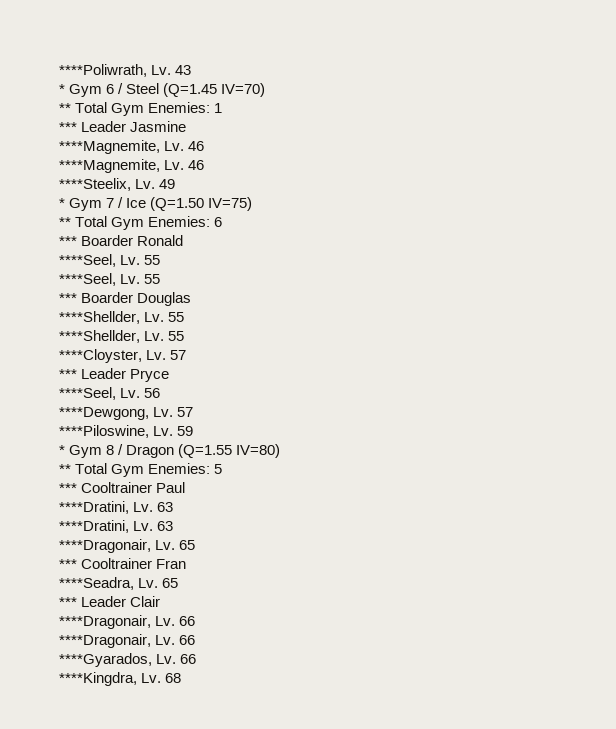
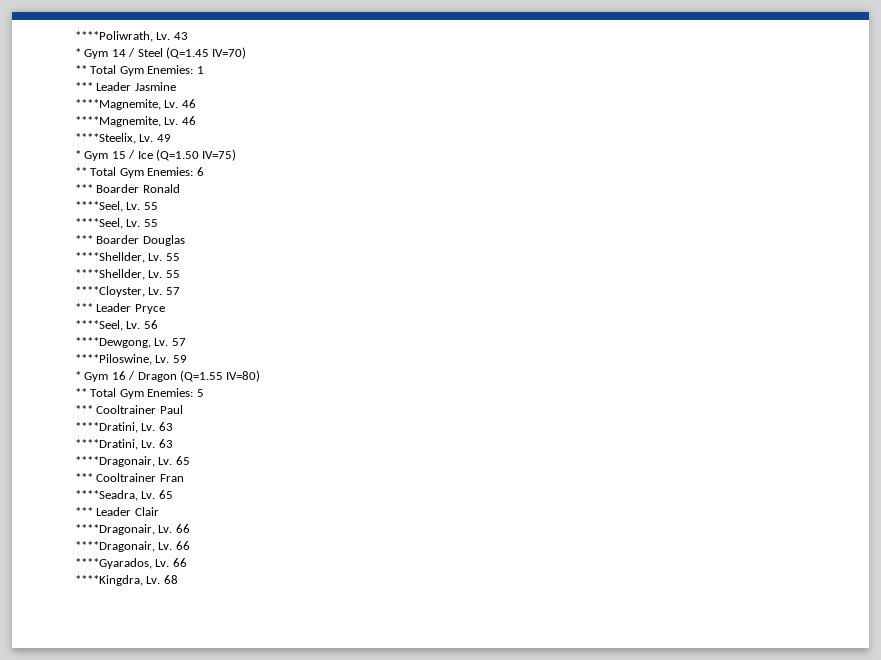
- * Gym 6 / Steel (Q=1.45 IV=70)
+ * Gym 14 / Steel (Q=1.45 IV=70)
- * Gym 7 / Ice (Q=1.50 IV=75)
+ * Gym 15 / Ice (Q=1.50 IV=75)
- * Gym 8 / Dragon (Q=1.55 IV=80)
+ * Gym 16 / Dragon (Q=1.55 IV=80)

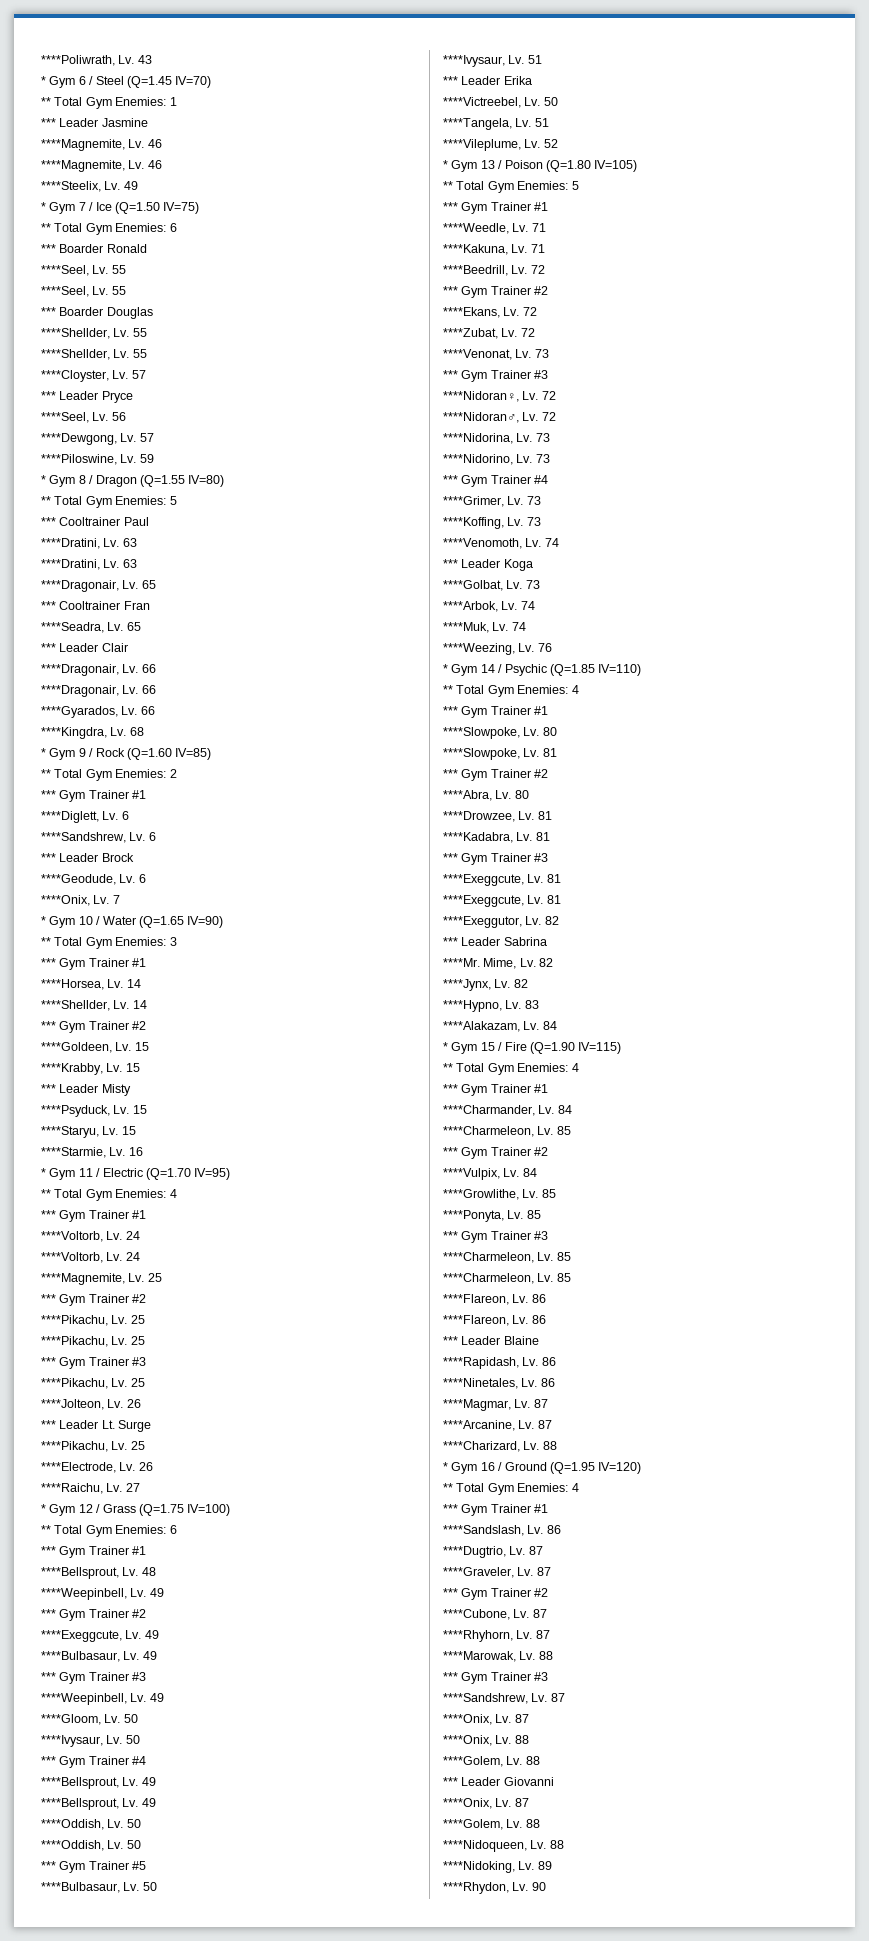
- * Gym 14 / Steel (Q=1.45 IV=70)
+ * Gym 6 / Steel (Q=1.45 IV=70)
- * Gym 15 / Ice (Q=1.50 IV=75)
+ * Gym 7 / Ice (Q=1.50 IV=75)
- * Gym 16 / Dragon (Q=1.55 IV=80)
+ * Gym 8 / Dragon (Q=1.55 IV=80)
+ * Gym 9 / Rock (Q=1.60 IV=85)
+ ** Total Gym Enemies: 2
+ *** Gym Trainer #1
+ ****Diglett, Lv. 6
+ ****Sandshrew, Lv. 6
+ *** Leader Brock
+ ****Geodude, Lv. 6
+ ****Onix, Lv. 7
+ * Gym 10 / Water (Q=1.65 IV=90)
+ ** Total Gym Enemies: 3
+ *** Gym Trainer #1
+ ****Horsea, Lv. 14
+ ****Shellder, Lv. 14
+ *** Gym Trainer #2
+ ****Goldeen, Lv. 15
+ ****Krabby, Lv. 15
+ *** Leader Misty
+ ****Psyduck, Lv. 15
+ ****Staryu, Lv. 15
+ ****Starmie, Lv. 16
+ * Gym 11 / Electric (Q=1.70 IV=95)
+ ** Total Gym Enemies: 4
+ *** Gym Trainer #1
+ ****Voltorb, Lv. 24
+ ****Voltorb, Lv. 24
+ ****Magnemite, Lv. 25
+ *** Gym Trainer #2
+ ****Pikachu, Lv. 25
+ ****Pikachu, Lv. 25
+ *** Gym Trainer #3
+ ****Pikachu, Lv. 25
+ ****Jolteon, Lv. 26
+ *** Leader Lt. Surge
+ ****Pikachu, Lv. 25
+ ****Electrode, Lv. 26
+ ****Raichu, Lv. 27
+ * Gym 12 / Grass (Q=1.75 IV=100)
+ ** Total Gym Enemies: 6
+ *** Gym Trainer #1
+ ****Bellsprout, Lv. 48
+ ****Weepinbell, Lv. 49
+ *** Gym Trainer #2
+ ****Exeggcute, Lv. 49
+ ****Bulbasaur, Lv. 49
+ *** Gym Trainer #3
+ ****Weepinbell, Lv. 49
+ ****Gloom, Lv. 50
+ ****Ivysaur, Lv. 50
+ *** Gym Trainer #4
+ ****Bellsprout, Lv. 49
+ ****Bellsprout, Lv. 49
+ ****Oddish, Lv. 50
+ ****Oddish, Lv. 50
+ *** Gym Trainer #5
+ ****Bulbasaur, Lv. 50
+ ****Ivysaur, Lv. 51
+ *** Leader Erika
+ ****Victreebel, Lv. 50
+ ****Tangela, Lv. 51
+ ****Vileplume, Lv. 52
+ * Gym 13 / Poison (Q=1.80 IV=105)
+ ** Total Gym Enemies: 5
+ *** Gym Trainer #1
+ ****Weedle, Lv. 71
+ ****Kakuna, Lv. 71
+ ****Beedrill, Lv. 72
+ *** Gym Trainer #2
+ ****Ekans, Lv. 72
+ ****Zubat, Lv. 72
+ ****Venonat, Lv. 73
+ *** Gym Trainer #3
+ ****Nidoran♀, Lv. 72
+ ****Nidoran♂, Lv. 72
+ ****Nidorina, Lv. 73
+ ****Nidorino, Lv. 73
+ *** Gym Trainer #4
+ ****Grimer, Lv. 73
+ ****Koffing, Lv. 73
+ ****Venomoth, Lv. 74
+ *** Leader Koga
+ ****Golbat, Lv. 73
+ ****Arbok, Lv. 74
+ ****Muk, Lv. 74
+ ****Weezing, Lv. 76
+ * Gym 14 / Psychic (Q=1.85 IV=110)
+ ** Total Gym Enemies: 4
+ *** Gym Trainer #1
+ ****Slowpoke, Lv. 80
+ ****Slowpoke, Lv. 81
+ *** Gym Trainer #2
+ ****Abra, Lv. 80
+ ****Drowzee, Lv. 81
+ ****Kadabra, Lv. 81
+ *** Gym Trainer #3
+ ****Exeggcute, Lv. 81
+ ****Exeggcute, Lv. 81
+ ****Exeggutor, Lv. 82
+ *** Leader Sabrina
+ ****Mr. Mime, Lv. 82
+ ****Jynx, Lv. 82
+ ****Hypno, Lv. 83
+ ****Alakazam, Lv. 84
+ * Gym 15 / Fire (Q=1.90 IV=115)
+ ** Total Gym Enemies: 4
+ *** Gym Trainer #1
+ ****Charmander, Lv. 84
+ ****Charmeleon, Lv. 85
+ *** Gym Trainer #2
+ ****Vulpix, Lv. 84
+ ****Growlithe, Lv. 85
+ ****Ponyta, Lv. 85
+ *** Gym Trainer #3
+ ****Charmeleon, Lv. 85
+ ****Charmeleon, Lv. 85
+ ****Flareon, Lv. 86
+ ****Flareon, Lv. 86
+ *** Leader Blaine
+ ****Rapidash, Lv. 86
+ ****Ninetales, Lv. 86
+ ****Magmar, Lv. 87
+ ****Arcanine, Lv. 87
+ ****Charizard, Lv. 88
+ * Gym 16 / Ground (Q=1.95 IV=120)
+ ** Total Gym Enemies: 4
+ *** Gym Trainer #1
+ ****Sandslash, Lv. 86
+ ****Dugtrio, Lv. 87
+ ****Graveler, Lv. 87
+ *** Gym Trainer #2
+ ****Cubone, Lv. 87
+ ****Rhyhorn, Lv. 87
+ ****Marowak, Lv. 88
+ *** Gym Trainer #3
+ ****Sandshrew, Lv. 87
+ ****Onix, Lv. 87
+ ****Onix, Lv. 88
+ ****Golem, Lv. 88
+ *** Leader Giovanni
+ ****Onix, Lv. 87
+ ****Golem, Lv. 88
+ ****Nidoqueen, Lv. 88
+ ****Nidoking, Lv. 89
+ ****Rhydon, Lv. 90

